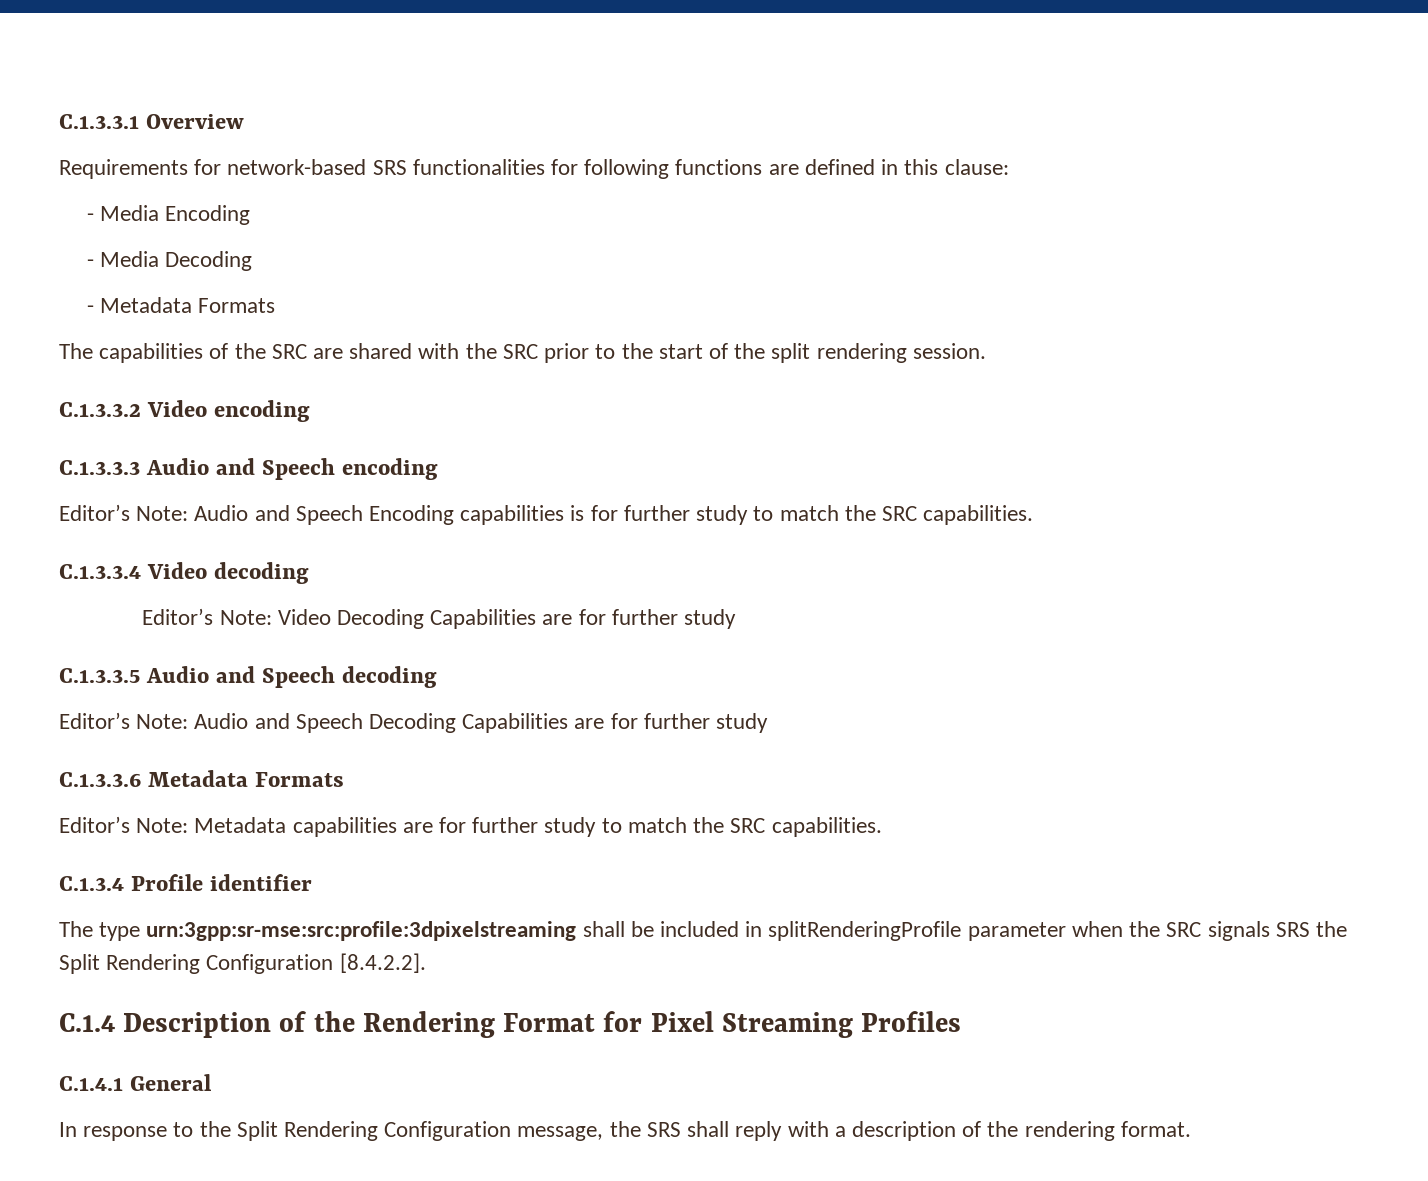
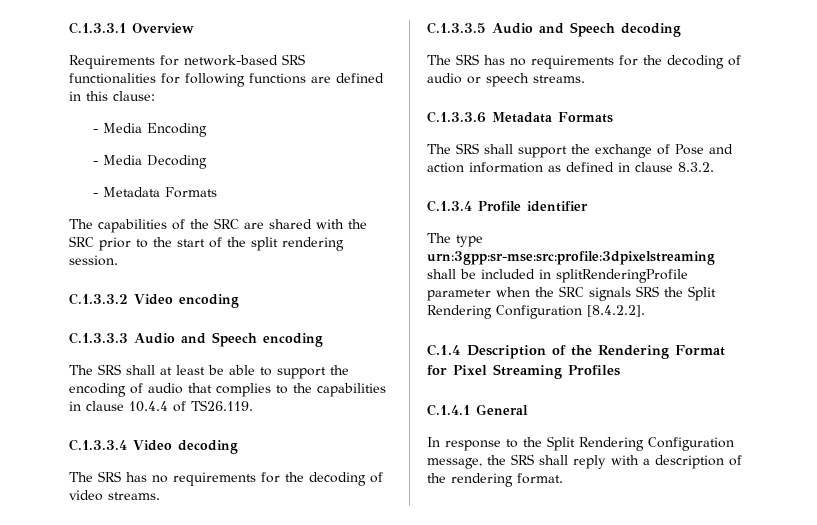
- Editor’s Note: Audio and Speech Encoding capabilities is for further study to match the SRC capabilities.
+ The SRS shall at least be able to support the encoding of audio that complies to the capabilities in clause 10.4.4 of TS26.119.
  C.1.3.3.4 Video decoding
- Editor’s Note: Video Decoding Capabilities are for further study
+ The SRS has no requirements for the decoding of video streams.
- Editor’s Note: Audio and Speech Decoding Capabilities are for further study
+ The SRS has no requirements for the decoding of audio or speech streams.
  C.1.3.3.6 Metadata Formats
- Editor’s Note: Metadata capabilities are for further study to match the SRC capabilities.
+ The SRS shall support the exchange of Pose and action information as defined in clause 8.3.2.

